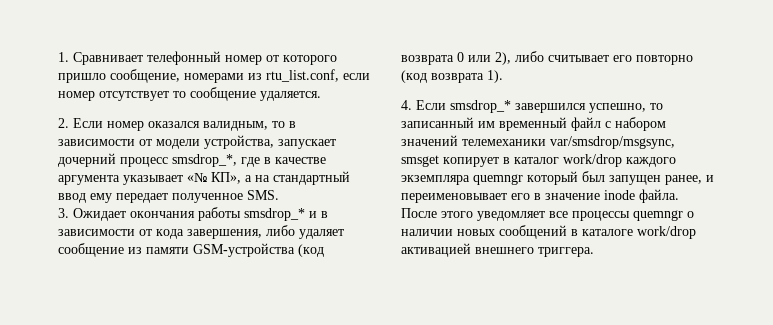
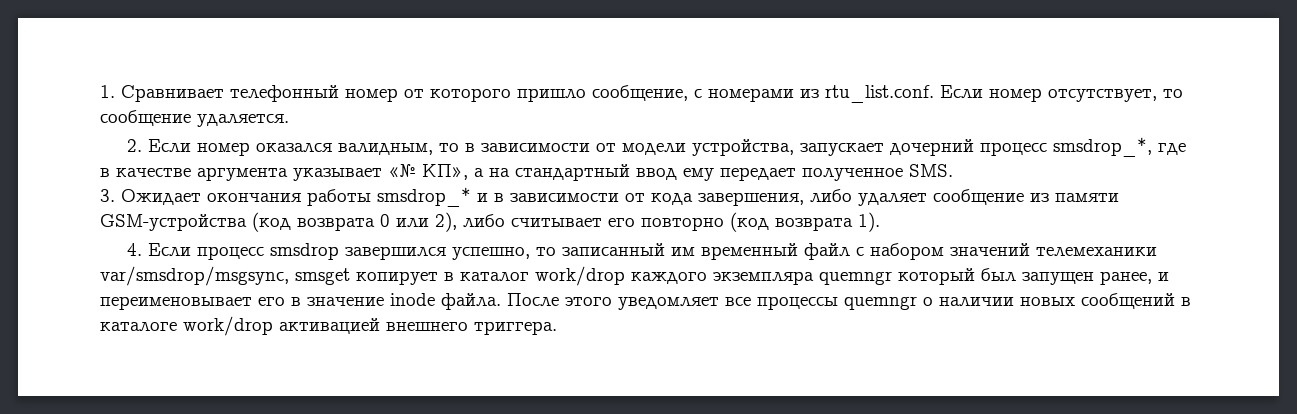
- 1. Сравнивает телефонный номер от которого пришло сообщение, номерами из rtu_list.conf, если номер отсутствует то сообщение удаляется.
+ 1. Сравнивает телефонный номер от которого пришло сообщение, с номерами из rtu_list.conf. Если номер отсутствует, то сообщение удаляется.
- 4. Если smsdrop_* завершился успешно, то записанный им временный файл с набором значений телемеханики var/smsdrop/msgsync, smsget копирует в каталог work/drop каждого экземпляра quemngr который был запущен ранее, и переименовывает его в значение inode файла.
+ 4. Если процесс smsdrop завершился успешно, то записанный им временный файл с набором значений телемеханики var/smsdrop/msgsync, smsget копирует в каталог work/drop каждого экземпляра quemngr который был запущен ранее, и переименовывает его в значение inode файла.

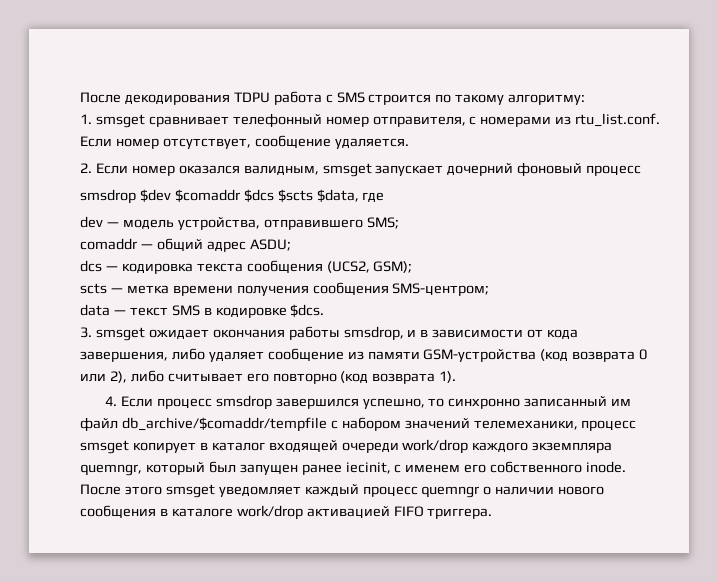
- 1. Сравнивает телефонный номер от которого пришло сообщение, с номерами из rtu_list.conf. Если номер отсутствует, то сообщение удаляется.
+ После декодирования TDPU работа с SMS строится по такому алгоритму:
+ 1. smsget сравнивает телефонный номер отправителя, с номерами из rtu_list.conf. Если номер отсутствует, сообщение удаляется.
- 2. Если номер оказался валидным, то в зависимости от модели устройства, запускает дочерний процесс smsdrop_*, где в качестве аргумента указывает «№ КП», а на стандартный ввод ему передает полученное SMS.
+ 2. Если номер оказался валидным, smsget запускает дочерний фоновый процесс
+ smsdrop $dev $comaddr $dcs $scts $data, где
+ dev — модель устройства, отправившего SMS;
+ comaddr — общий адрес ASDU;
+ dcs — кодировка текста сообщения (UCS2, GSM);
+ scts — метка времени получения сообщения SMS-центром;
+ data — текст SMS в кодировке $dcs.
- 3. Ожидает окончания работы smsdrop_* и в зависимости от кода завершения, либо удаляет сообщение из памяти GSM-устройства (код возврата 0 или 2), либо считывает его повторно (код возврата 1).
+ 3. smsget ожидает окончания работы smsdrop, и в зависимости от кода завершения, либо удаляет сообщение из памяти GSM-устройства (код возврата 0 или 2), либо считывает его повторно (код возврата 1).
- 4. Если процесс smsdrop завершился успешно, то записанный им временный файл с набором значений телемеханики var/smsdrop/msgsync, smsget копирует в каталог work/drop каждого экземпляра quemngr который был запущен ранее, и переименовывает его в значение inode файла. После этого уведомляет все процессы quemngr о наличии новых сообщений в каталоге work/drop активацией внешнего триггера.
+ 4. Если процесс smsdrop завершился успешно, то синхронно записанный им файл db_archive/$comaddr/tempfile с набором значений телемеханики, процесс smsget копирует в каталог входящей очереди work/drop каждого экземпляра quemngr, который был запущен ранее iecinit, с именем его собственного inode. После этого smsget уведомляет каждый процесс quemngr о наличии нового сообщения в каталоге work/drop активацией FIFO триггера.

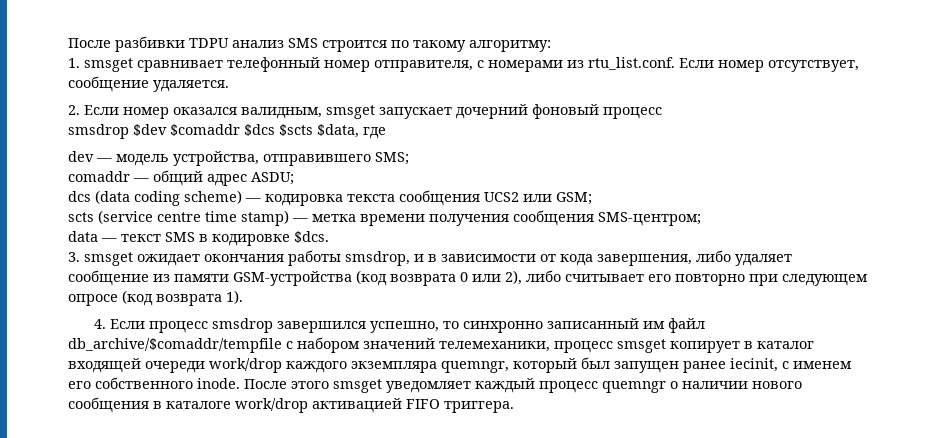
- После декодирования TDPU работа с SMS строится по такому алгоритму:
+ После разбивки TDPU анализ SMS строится по такому алгоритму:
- dcs — кодировка текста сообщения (UCS2, GSM);
- scts — метка времени получения сообщения SMS-центром;
+ dcs (data coding scheme) — кодировка текста сообщения UCS2 или GSM;
+ scts (service centre time stamp) — метка времени получения сообщения SMS-центром;
- 3. smsget ожидает окончания работы smsdrop, и в зависимости от кода завершения, либо удаляет сообщение из памяти GSM-устройства (код возврата 0 или 2), либо считывает его повторно (код возврата 1).
+ 3. smsget ожидает окончания работы smsdrop, и в зависимости от кода завершения, либо удаляет сообщение из памяти GSM-устройства (код возврата 0 или 2), либо считывает его повторно при следующем опросе (код возврата 1).

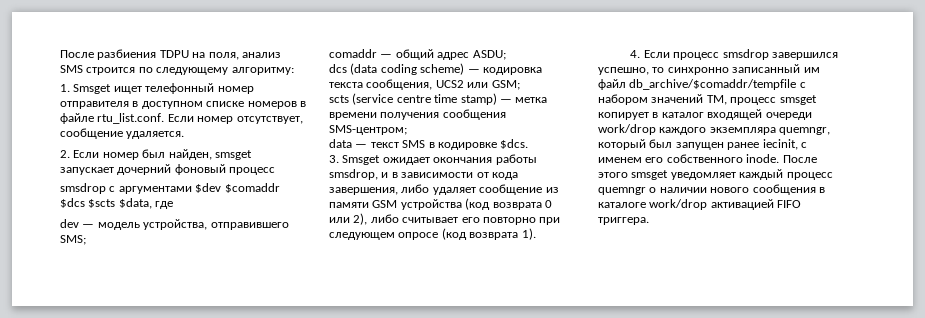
- После разбивки TDPU анализ SMS строится по такому алгоритму:
+ После разбиения TDPU на поля, анализ SMS строится по следующему алгоритму:
- 1. smsget сравнивает телефонный номер отправителя, с номерами из rtu_list.conf. Если номер отсутствует, сообщение удаляется.
+ 1. Smsget ищет телефонный номер отправителя в доступном списке номеров в файле rtu_list.conf. Если номер отсутствует, сообщение удаляется.
- 2. Если номер оказался валидным, smsget запускает дочерний фоновый процесс
+ 2. Если номер был найден, smsget запускает дочерний фоновый процесс
- smsdrop $dev $comaddr $dcs $scts $data, где
+ smsdrop с аргументами $dev $comaddr $dcs $scts $data, где
- dcs (data coding scheme) — кодировка текста сообщения UCS2 или GSM;
+ dcs (data coding scheme) — кодировка текста сообщения, UCS2 или GSM;
- 3. smsget ожидает окончания работы smsdrop, и в зависимости от кода завершения, либо удаляет сообщение из памяти GSM-устройства (код возврата 0 или 2), либо считывает его повторно при следующем опросе (код возврата 1).
+ 3. Smsget ожидает окончания работы smsdrop, и в зависимости от кода завершения, либо удаляет сообщение из памяти GSM устройства (код возврата 0 или 2), либо считывает его повторно при следующем опросе (код возврата 1).
- 4. Если процесс smsdrop завершился успешно, то синхронно записанный им файл db_archive/$comaddr/tempfile с набором значений телемеханики, процесс smsget копирует в каталог входящей очереди work/drop каждого экземпляра quemngr, который был запущен ранее iecinit, с именем его собственного inode.
+ 4. Если процесс smsdrop завершился успешно, то синхронно записанный им файл db_archive/$comaddr/tempfile с набором значений ТМ, процесс smsget копирует в каталог входящей очереди work/drop каждого экземпляра quemngr, который был запущен ранее iecinit, с именем его собственного inode.

